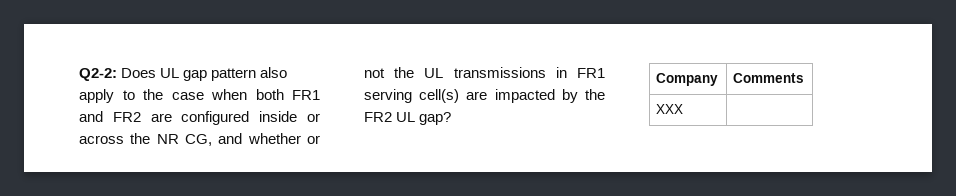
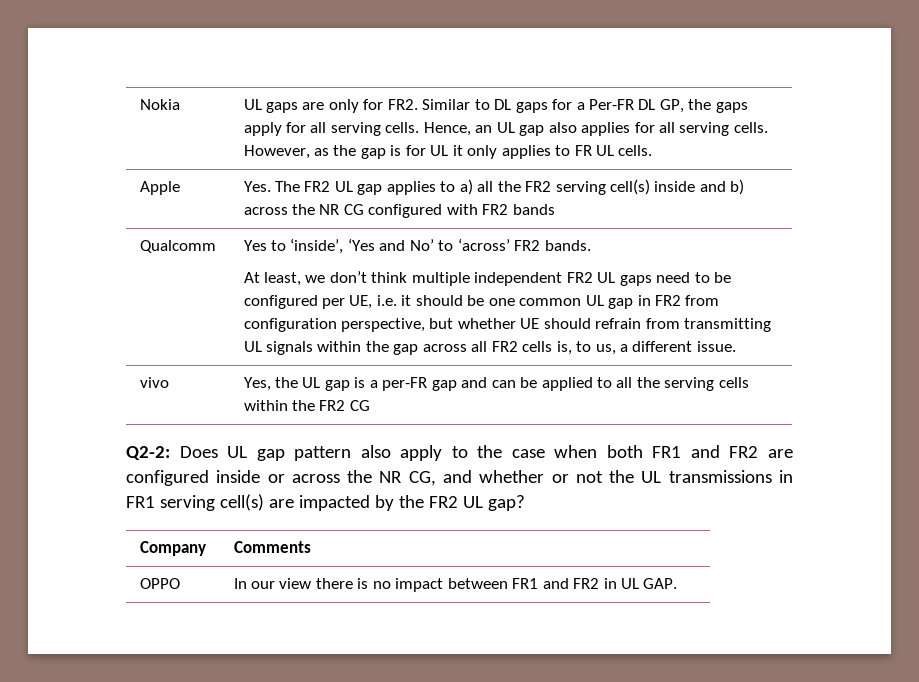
+ Nokia | UL gaps are only for FR2. Similar to DL gaps for a Per-FR DL GP, the gaps apply for all serving cells. Hence, an UL gap also applies for all serving cells. However, as the gap is for UL it only applies to FR UL cells.
+ Apple | Yes. The FR2 UL gap applies to a) all the FR2 serving cell(s) inside and b) across the NR CG configured with FR2 bands
+ Qualcomm | Yes to ‘inside’, ‘Yes and No’ to ‘across’ FR2 bands.
+ At least, we don’t think multiple independent FR2 UL gaps need to be configured per UE, i.e. it should be one common UL gap in FR2 from configuration perspective, but whether UE should refrain from transmitting UL signals within the gap across all FR2 cells is, to us, a different issue.
+ vivo | Yes, the UL gap is a per-FR gap and can be applied to all the serving cells within the FR2 CG
- XXX |
+ OPPO | In our view there is no impact between FR1 and FR2 in UL GAP.

